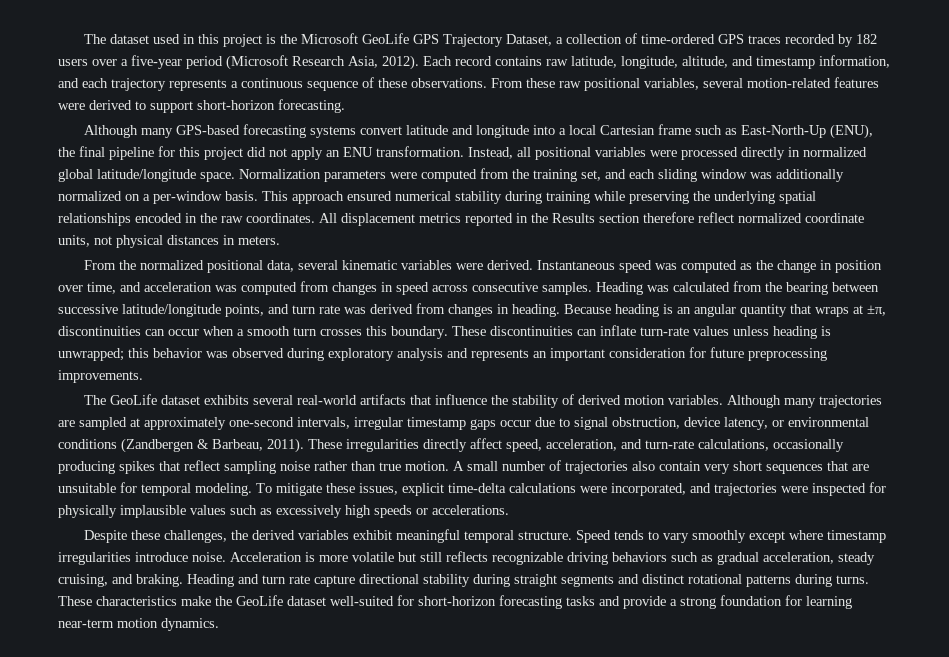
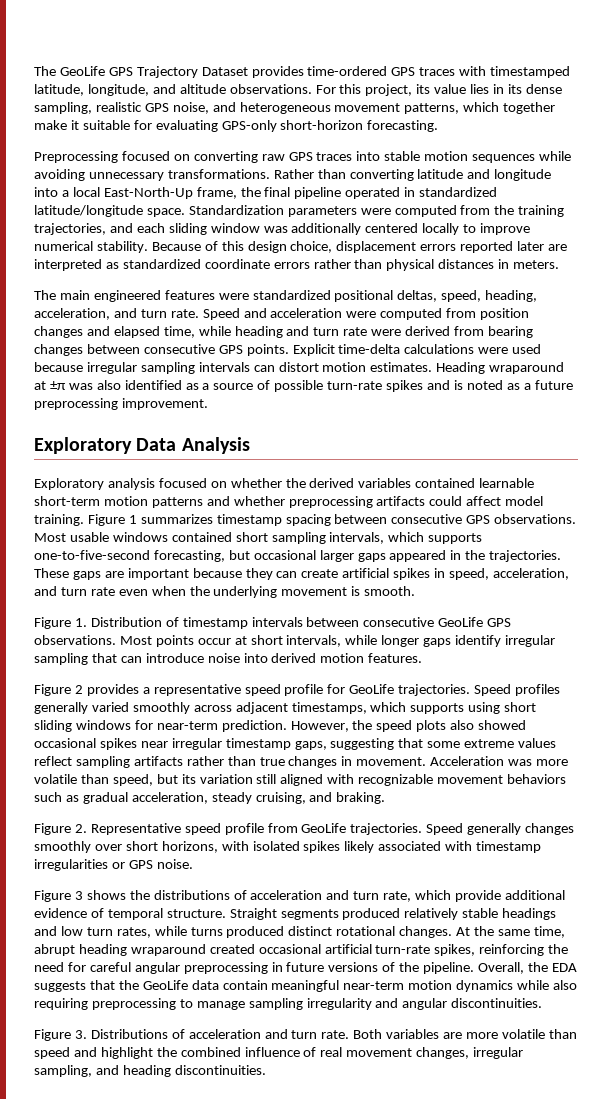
- The dataset used in this project is the Microsoft GeoLife GPS Trajectory Dataset, a collection of time-ordered GPS traces recorded by 182 users over a five-year period (Microsoft Research Asia, 2012). Each record contains raw latitude, longitude, altitude, and timestamp information, and each trajectory represents a continuous sequence of these observations. From these raw positional variables, several motion-related features were derived to support short-horizon forecasting.
- Although many GPS-based forecasting systems convert latitude and longitude into a local Cartesian frame such as East-North-Up (ENU), the final pipeline for this project did not apply an ENU transformation. Instead, all positional variables were processed directly in normalized global latitude/longitude space.
+ The GeoLife GPS Trajectory Dataset provides time-ordered GPS traces with timestamped latitude, longitude, and altitude observations. For this project, its value lies in its dense sampling, realistic GPS noise, and heterogeneous movement patterns, which together make it suitable for evaluating GPS-only short-horizon forecasting.
+ Preprocessing focused on converting raw GPS traces into stable motion sequences while avoiding unnecessary transformations. Rather than converting latitude and longitude into a local East-North-Up frame, the final pipeline operated in standardized latitude/longitude space.
- Normalization parameters were computed from the training set, and each sliding window was additionally normalized on a per-window basis. This approach ensured numerical stability during training while preserving the underlying spatial relationships encoded in the raw coordinates. All displacement metrics reported in the Results section therefore reflect normalized coordinate units, not physical distances in meters.
- From the normalized positional data, several kinematic variables were derived. Instantaneous speed was computed as the change in position over time, and acceleration was computed from changes in speed across consecutive samples. Heading was calculated from the bearing between successive latitude/longitude points, and turn rate was derived from changes in heading. Because heading is an angular quantity that wraps at ±π, discontinuities can occur when a smooth turn crosses this boundary. These discontinuities can inflate turn-rate values unless heading is unwrapped; this behavior was observed during exploratory analysis and represents an important consideration for future preprocessing improvements.
- The GeoLife dataset exhibits several real-world artifacts that influence the stability of derived motion variables. Although many trajectories are sampled at approximately one-second intervals, irregular timestamp gaps occur due to signal obstruction, device latency, or environmental conditions (Zandbergen & Barbeau, 2011). These irregularities directly affect speed, acceleration, and turn-rate calculations, occasionally producing spikes that reflect sampling noise rather than true motion. A small number of trajectories also contain very short sequences that are unsuitable for temporal modeling. To mitigate these issues, explicit time-delta calculations were incorporated, and trajectories were inspected for physically implausible values such as excessively high speeds or accelerations.
- Despite these challenges, the derived variables exhibit meaningful temporal structure. Speed tends to vary smoothly except where timestamp irregularities introduce noise. Acceleration is more volatile but still reflects recognizable driving behaviors such as gradual acceleration, steady cruising, and braking. Heading and turn rate capture directional stability during straight segments and distinct rotational patterns during turns. These characteristics make the GeoLife dataset well-suited for short-horizon forecasting tasks and provide a strong foundation for learning near-term motion dynamics.
+ Standardization parameters were computed from the training trajectories, and each sliding window was additionally centered locally to improve numerical stability. Because of this design choice, displacement errors reported later are interpreted as standardized coordinate errors rather than physical distances in meters.
+ The main engineered features were standardized positional deltas, speed, heading, acceleration, and turn rate. Speed and acceleration were computed from position changes and elapsed time, while heading and turn rate were derived from bearing changes between consecutive GPS points. Explicit time-delta calculations were used because irregular sampling intervals can distort motion estimates. Heading wraparound at ±π was also identified as a source of possible turn-rate spikes and is noted as a future preprocessing improvement.
+ Exploratory Data Analysis
+ Exploratory analysis focused on whether the derived variables contained learnable short-term motion patterns and whether preprocessing artifacts could affect model training. Figure 1 summarizes timestamp spacing between consecutive GPS observations. Most usable windows contained short sampling intervals, which supports one-to-five-second forecasting, but occasional larger gaps appeared in the trajectories. These gaps are important because they can create artificial spikes in speed, acceleration, and turn rate even when the underlying movement is smooth.
+ Figure 1. Distribution of timestamp intervals between consecutive GeoLife GPS observations. Most points occur at short intervals, while longer gaps identify irregular sampling that can introduce noise into derived motion features.
+ Figure 2 provides a representative speed profile for GeoLife trajectories. Speed profiles generally varied smoothly across adjacent timestamps, which supports using short sliding windows for near-term prediction. However, the speed plots also showed occasional spikes near irregular timestamp gaps, suggesting that some extreme values reflect sampling artifacts rather than true changes in movement. Acceleration was more volatile than speed, but its variation still aligned with recognizable movement behaviors such as gradual acceleration, steady cruising, and braking.
+ Figure 2. Representative speed profile from GeoLife trajectories. Speed generally changes smoothly over short horizons, with isolated spikes likely associated with timestamp irregularities or GPS noise.
+ Figure 3 shows the distributions of acceleration and turn rate, which provide additional evidence of temporal structure. Straight segments produced relatively stable headings and low turn rates, while turns produced distinct rotational changes. At the same time, abrupt heading wraparound created occasional artificial turn-rate spikes, reinforcing the need for careful angular preprocessing in future versions of the pipeline. Overall, the EDA suggests that the GeoLife data contain meaningful near-term motion dynamics while also requiring preprocessing to manage sampling irregularity and angular discontinuities.
+ Figure 3. Distributions of acceleration and turn rate. Both variables are more volatile than speed and highlight the combined influence of real movement changes, irregular sampling, and heading discontinuities.

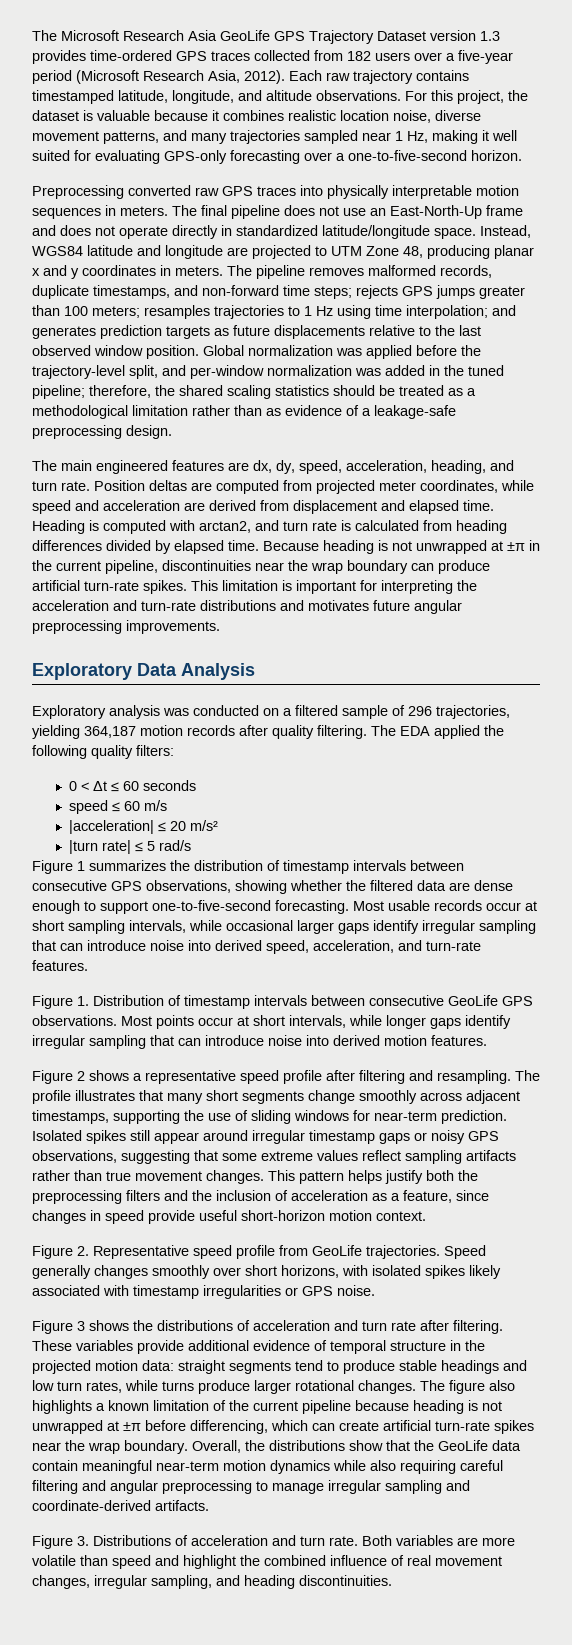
- The GeoLife GPS Trajectory Dataset provides time-ordered GPS traces with timestamped latitude, longitude, and altitude observations.
+ The Microsoft Research Asia GeoLife GPS Trajectory Dataset version 1.3 provides time-ordered GPS traces collected from 182 users over a five-year period (Microsoft Research Asia, 2012). Each raw trajectory contains timestamped latitude, longitude, and altitude observations.
- For this project, its value lies in its dense sampling, realistic GPS noise, and heterogeneous movement patterns, which together make it suitable for evaluating GPS-only short-horizon forecasting.
- Preprocessing focused on converting raw GPS traces into stable motion sequences while avoiding unnecessary transformations. Rather than converting latitude and longitude into a local East-North-Up frame, the final pipeline operated in standardized latitude/longitude space. Standardization parameters were computed from the training trajectories, and each sliding window was additionally centered locally to improve numerical stability. Because of this design choice, displacement errors reported later are interpreted as standardized coordinate errors rather than physical distances in meters.
- The main engineered features were standardized positional deltas, speed, heading, acceleration, and turn rate. Speed and acceleration were computed from position changes and elapsed time, while heading and turn rate were derived from bearing changes between consecutive GPS points. Explicit time-delta calculations were used because irregular sampling intervals can distort motion estimates. Heading wraparound at ±π was also identified as a source of possible turn-rate spikes and is noted as a future preprocessing improvement.
+ For this project, the dataset is valuable because it combines realistic location noise, diverse movement patterns, and many trajectories sampled near 1 Hz, making it well suited for evaluating GPS-only forecasting over a one-to-five-second horizon.
+ Preprocessing converted raw GPS traces into physically interpretable motion sequences in meters. The final pipeline does not use an East-North-Up frame and does not operate directly in standardized latitude/longitude space. Instead, WGS84 latitude and longitude are projected to UTM Zone 48, producing planar x and y coordinates in meters. The pipeline removes malformed records, duplicate timestamps, and non-forward time steps; rejects GPS jumps greater than 100 meters; resamples trajectories to 1 Hz using time interpolation; and generates prediction targets as future displacements relative to the last observed window position. Global normalization was applied before the trajectory-level split, and per-window normalization was added in the tuned pipeline; therefore, the shared scaling statistics should be treated as a methodological limitation rather than as evidence of a leakage-safe preprocessing design.
+ The main engineered features are dx, dy, speed, acceleration, heading, and turn rate. Position deltas are computed from projected meter coordinates, while speed and acceleration are derived from displacement and elapsed time. Heading is computed with arctan2, and turn rate is calculated from heading differences divided by elapsed time. Because heading is not unwrapped at ±π in the current pipeline, discontinuities near the wrap boundary can produce artificial turn-rate spikes. This limitation is important for interpreting the acceleration and turn-rate distributions and motivates future angular preprocessing improvements.
- Exploratory analysis focused on whether the derived variables contained learnable short-term motion patterns and whether preprocessing artifacts could affect model training. Figure 1 summarizes timestamp spacing between consecutive GPS observations. Most usable windows contained short sampling intervals, which supports one-to-five-second forecasting, but occasional larger gaps appeared in the trajectories. These gaps are important because they can create artificial spikes in speed, acceleration, and turn rate even when the underlying movement is smooth.
+ Exploratory analysis was conducted on a filtered sample of 296 trajectories, yielding 364,187 motion records after quality filtering. The EDA applied the following quality filters:
+ 0 < Δt ≤ 60 seconds
+ speed ≤ 60 m/s
+ |acceleration| ≤ 20 m/s²
+ |turn rate| ≤ 5 rad/s
+ Figure 1 summarizes the distribution of timestamp intervals between consecutive GPS observations, showing whether the filtered data are dense enough to support one-to-five-second forecasting. Most usable records occur at short sampling intervals, while occasional larger gaps identify irregular sampling that can introduce noise into derived speed, acceleration, and turn-rate features.
- Figure 2 provides a representative speed profile for GeoLife trajectories. Speed profiles generally varied smoothly across adjacent timestamps, which supports using short sliding windows for near-term prediction.
+ Figure 2 shows a representative speed profile after filtering and resampling. The profile illustrates that many short segments change smoothly across adjacent timestamps, supporting the use of sliding windows for near-term prediction.
- However, the speed plots also showed occasional spikes near irregular timestamp gaps, suggesting that some extreme values reflect sampling artifacts rather than true changes in movement. Acceleration was more volatile than speed, but its variation still aligned with recognizable movement behaviors such as gradual acceleration, steady cruising, and braking.
+ Isolated spikes still appear around irregular timestamp gaps or noisy GPS observations, suggesting that some extreme values reflect sampling artifacts rather than true movement changes. This pattern helps justify both the preprocessing filters and the inclusion of acceleration as a feature, since changes in speed provide useful short-horizon motion context.
- Figure 3 shows the distributions of acceleration and turn rate, which provide additional evidence of temporal structure. Straight segments produced relatively stable headings and low turn rates, while turns produced distinct rotational changes. At the same time, abrupt heading wraparound created occasional artificial turn-rate spikes, reinforcing the need for careful angular preprocessing in future versions of the pipeline. Overall, the EDA suggests that the GeoLife data contain meaningful near-term motion dynamics while also requiring preprocessing to manage sampling irregularity and angular discontinuities.
+ Figure 3 shows the distributions of acceleration and turn rate after filtering. These variables provide additional evidence of temporal structure in the projected motion data: straight segments tend to produce stable headings and low turn rates, while turns produce larger rotational changes. The figure also highlights a known limitation of the current pipeline because heading is not unwrapped at ±π before differencing, which can create artificial turn-rate spikes near the wrap boundary. Overall, the distributions show that the GeoLife data contain meaningful near-term motion dynamics while also requiring careful filtering and angular preprocessing to manage irregular sampling and coordinate-derived artifacts.

